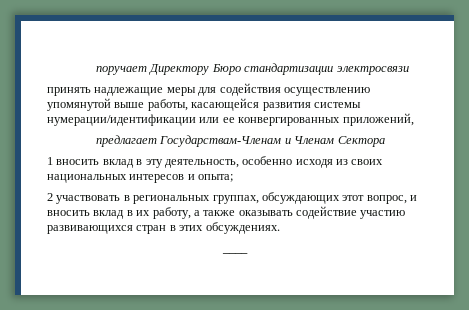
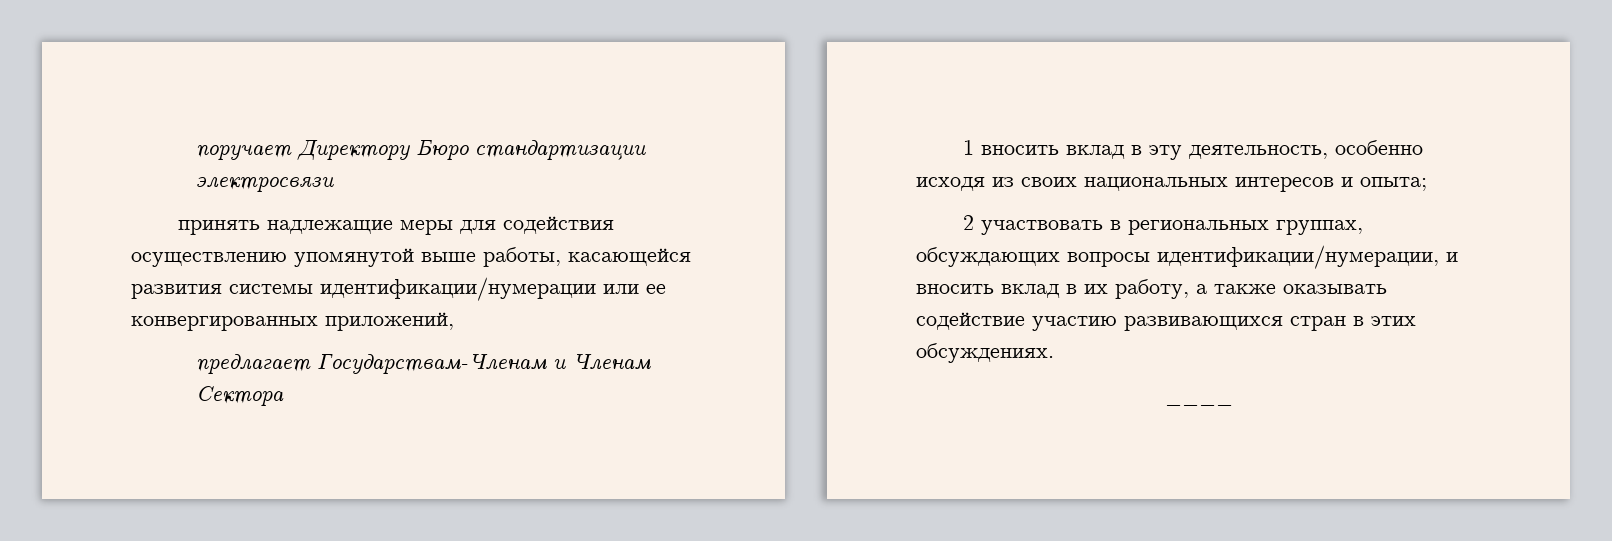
- принять надлежащие меры для содействия осуществлению упомянутой выше работы, касающейся развития системы нумерации/идентификации или ее конвергированных приложений,
+ принять надлежащие меры для содействия осуществлению упомянутой выше работы, касающейся развития системы идентификации/нумерации или ее конвергированных приложений,
- 2 участвовать в региональных группах, обсуждающих этот вопрос, и вносить вклад в их работу, а также оказывать содействие участию развивающихся стран в этих обсуждениях.
+ 2 участвовать в региональных группах, обсуждающих вопросы идентификации/нумерации, и вносить вклад в их работу, а также оказывать содействие участию развивающихся стран в этих обсуждениях.

